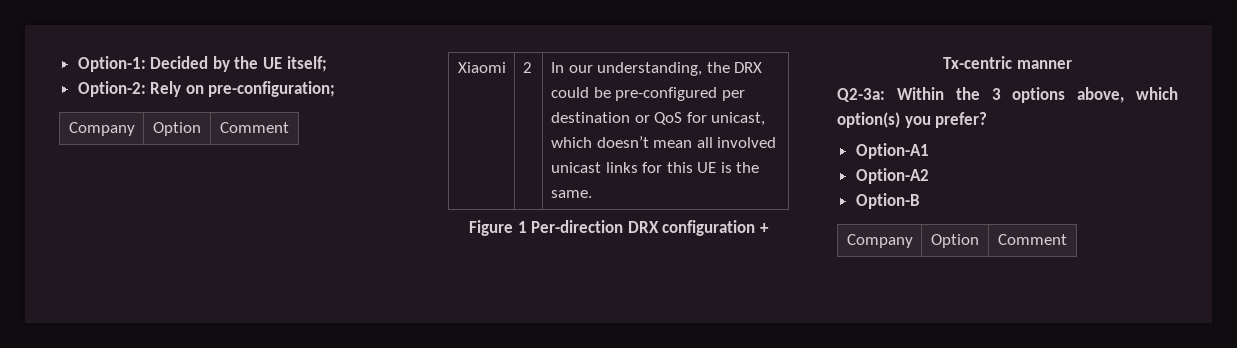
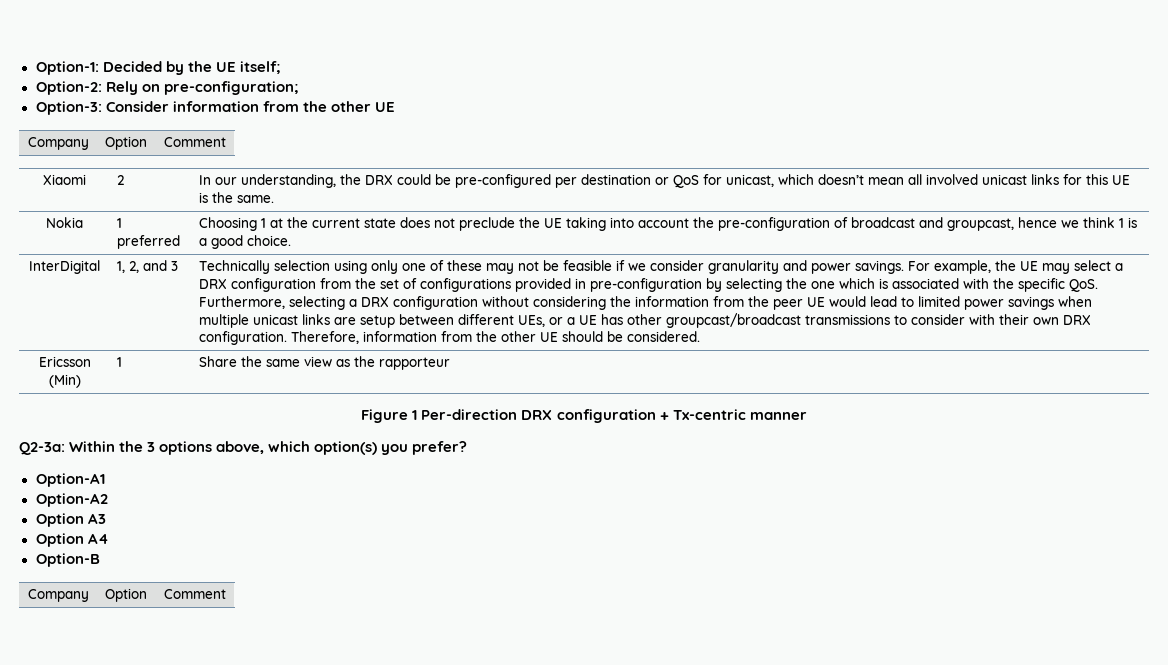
+ Option-3: Consider information from the other UE
+ Nokia | 1 preferred | Choosing 1 at the current state does not preclude the UE taking into account the pre-configuration of broadcast and groupcast, hence we think 1 is a good choice.
+ InterDigital | 1, 2, and 3 | Technically selection using only one of these may not be feasible if we consider granularity and power savings. For example, the UE may select a DRX configuration from the set of configurations provided in pre-configuration by selecting the one which is associated with the specific QoS. Furthermore, selecting a DRX configuration without considering the information from the peer UE would lead to limited power savings when multiple unicast links are setup between different UEs, or a UE has other groupcast/broadcast transmissions to consider with their own DRX configuration. Therefore, information from the other UE should be considered.
+ Ericsson (Min) | 1 | Share the same view as the rapporteur
+ Option A3
+ Option A4

